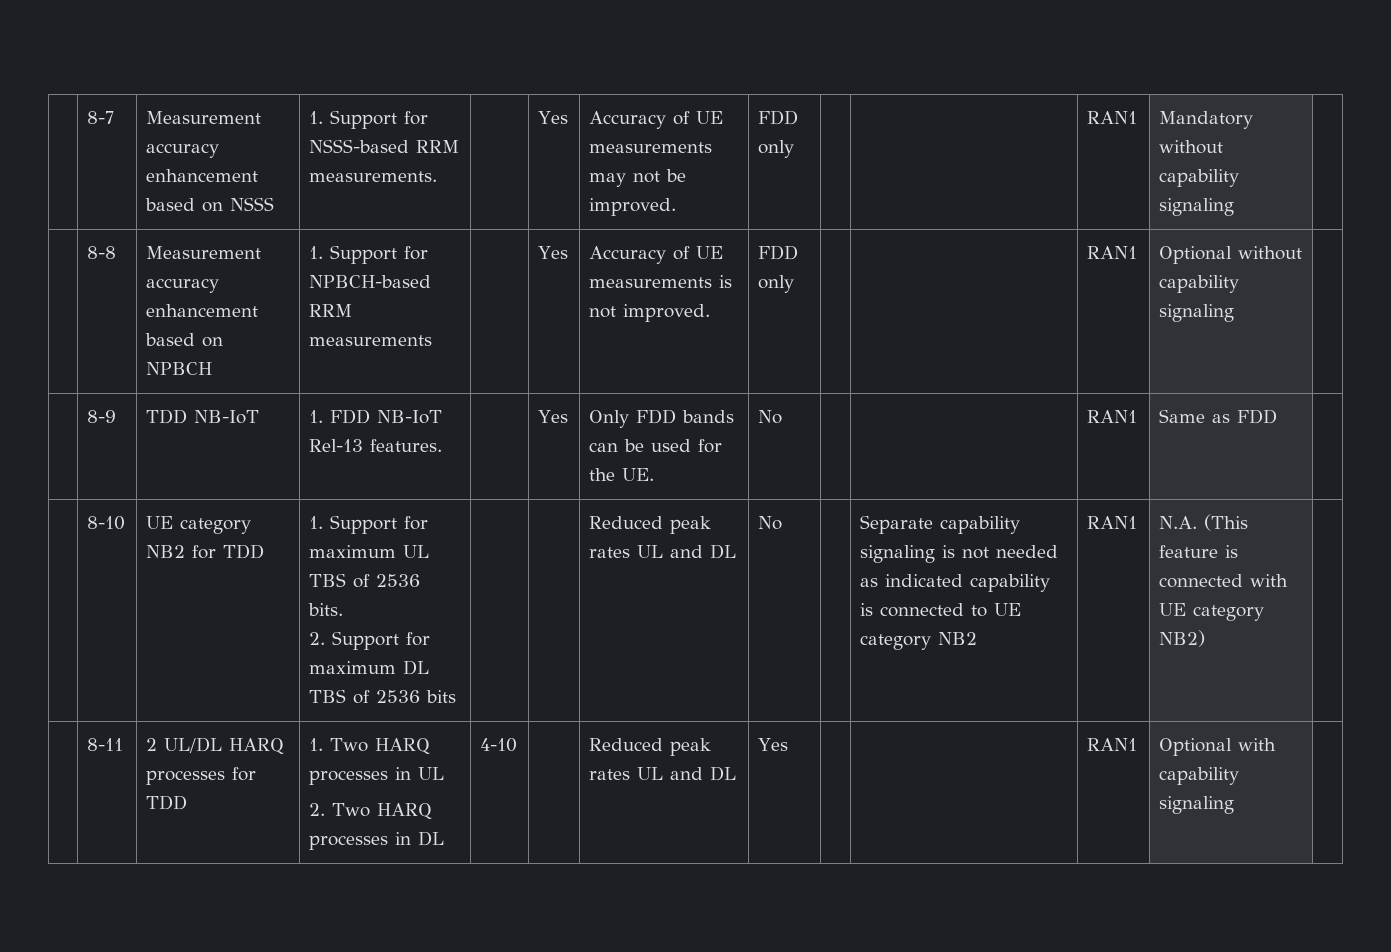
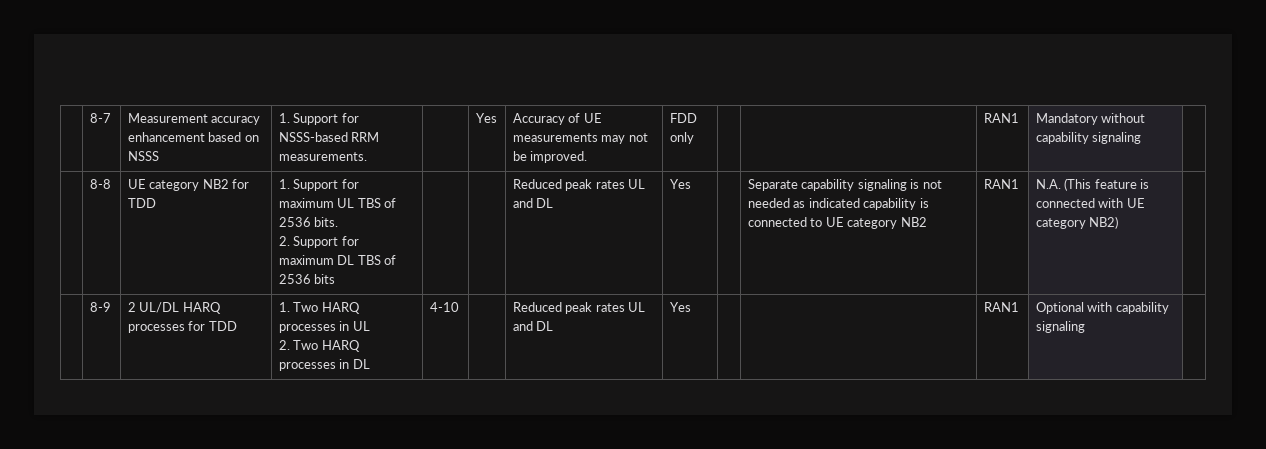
- Measurement accuracy enhancement based on NPBCH | 1. Support for NPBCH-based RRM measurements | | Yes | Accuracy of UE measurements is not improved. | FDD only | | | RAN1 | Optional without capability signaling |
- | 8-9 | TDD NB-IoT | 1. FDD NB-IoT Rel-13 features. | | Yes | Only FDD bands can be used for the UE. | No | | | RAN1 | Same as FDD |
- | 8-10
- 2. Support for maximum DL TBS of 2536 bits | | | Reduced peak rates UL and DL | No
+ 2. Support for maximum DL TBS of 2536 bits | | | Reduced peak rates UL and DL | Yes
- | 8-11 | 2 UL/DL HARQ processes for TDD | 1. Two HARQ processes in UL
+ | 8-9 | 2 UL/DL HARQ processes for TDD | 1. Two HARQ processes in UL

